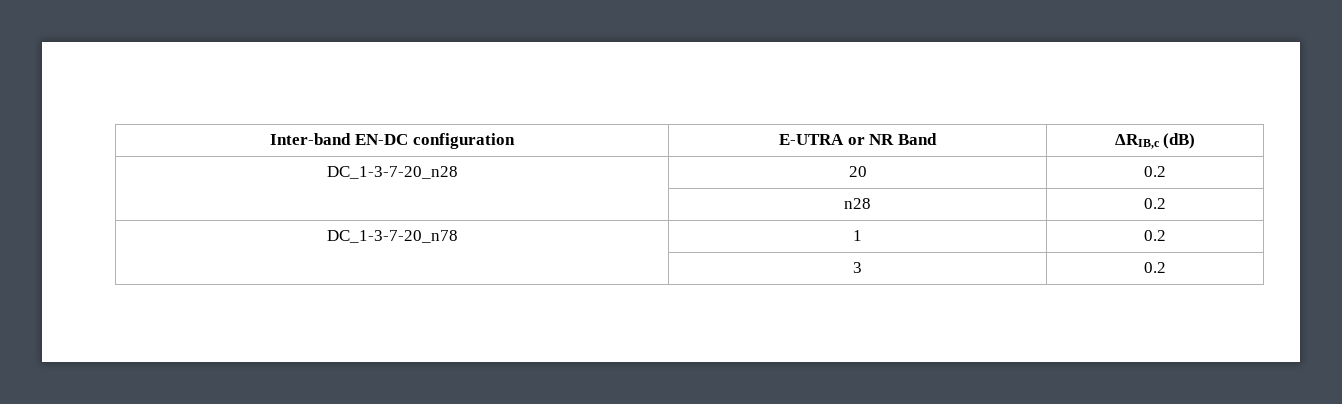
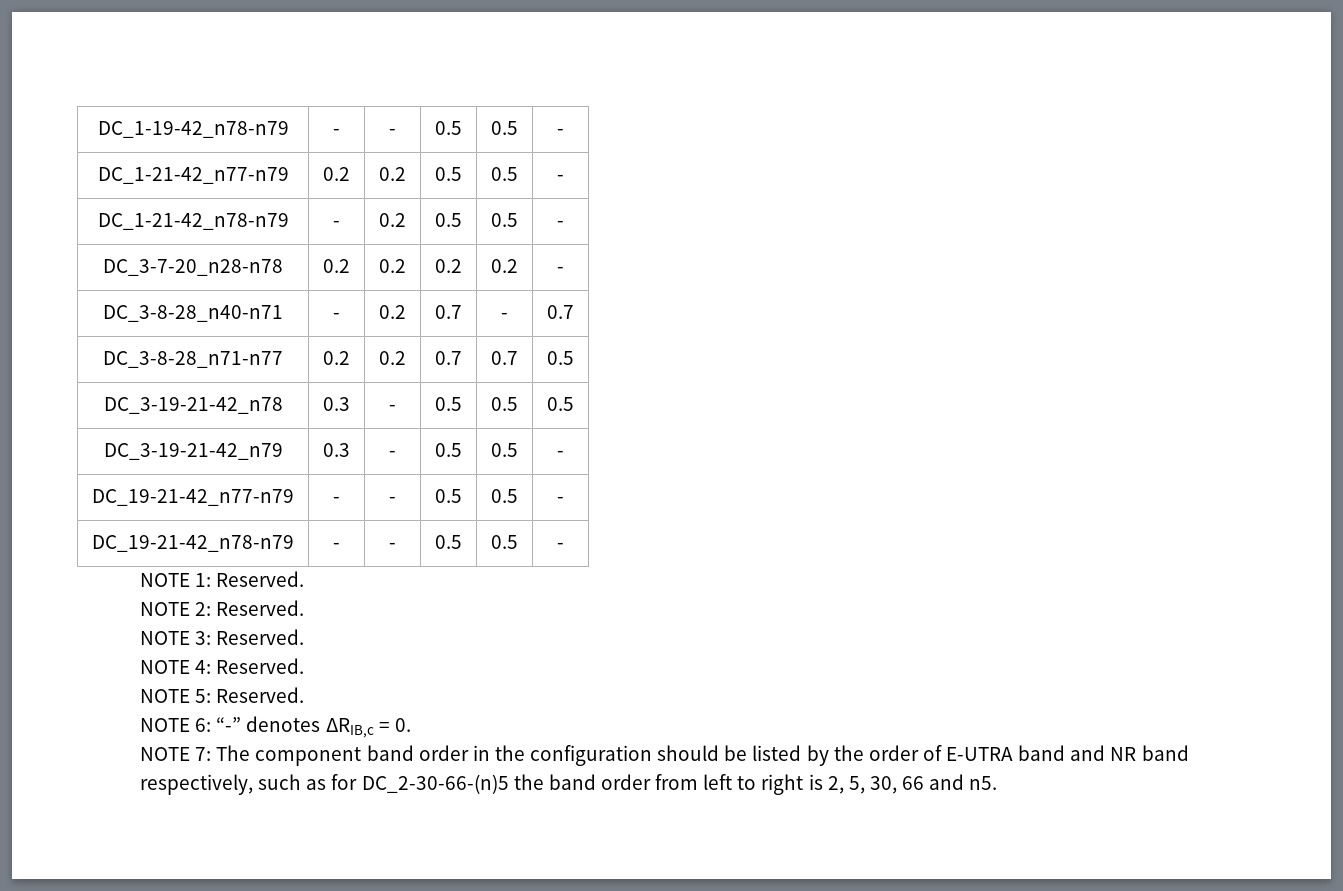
- Inter-band EN-DC configuration | E-UTRA or NR Band | ΔRIB,c (dB)
- DC_1-3-7-20_n28 | 20 | 0.2
- | n28 | 0.2
- DC_1-3-7-20_n78 | 1 | 0.2
- | 3 | 0.2
+ DC_1-19-42_n78-n79 | - | - | 0.5 | 0.5 | -
+ DC_1-21-42_n77-n79 | 0.2 | 0.2 | 0.5 | 0.5 | -
+ DC_1-21-42_n78-n79 | - | 0.2 | 0.5 | 0.5 | -
+ DC_3-7-20_n28-n78 | 0.2 | 0.2 | 0.2 | 0.2 | -
+ DC_3-8-28_n40-n71 | - | 0.2 | 0.7 | - | 0.7
+ DC_3-8-28_n71-n77 | 0.2 | 0.2 | 0.7 | 0.7 | 0.5
+ DC_3-19-21-42_n78 | 0.3 | - | 0.5 | 0.5 | 0.5
+ DC_3-19-21-42_n79 | 0.3 | - | 0.5 | 0.5 | -
+ DC_19-21-42_n77-n79 | - | - | 0.5 | 0.5 | -
+ DC_19-21-42_n78-n79 | - | - | 0.5 | 0.5 | -
+ NOTE 1: Reserved.
+ NOTE 2: Reserved.
+ NOTE 3: Reserved.
+ NOTE 4: Reserved.
+ NOTE 5: Reserved.
+ NOTE 6: “-” denotes ΔRIB,c = 0.
+ NOTE 7: The component band order in the configuration should be listed by the order of E-UTRA band and NR band respectively, such as for DC_2-30-66-(n)5 the band order from left to right is 2, 5, 30, 66 and n5.

